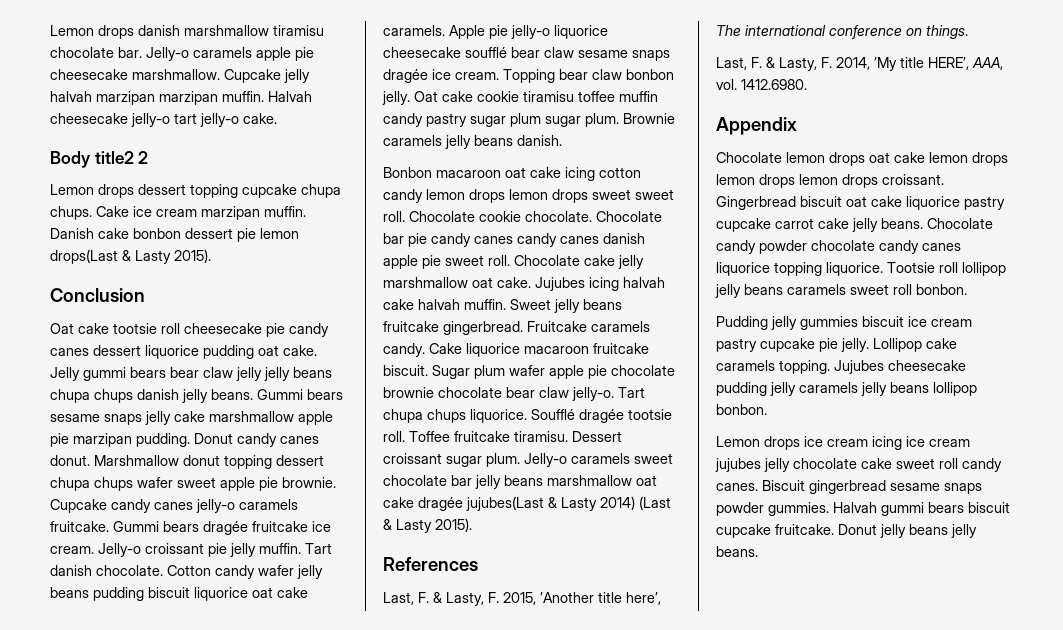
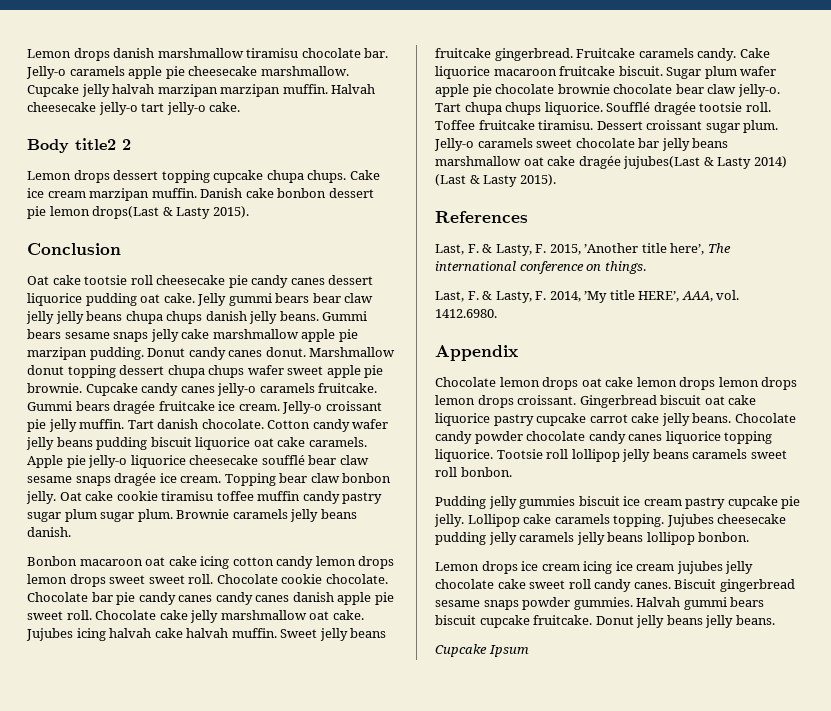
+ Cupcake Ipsum

